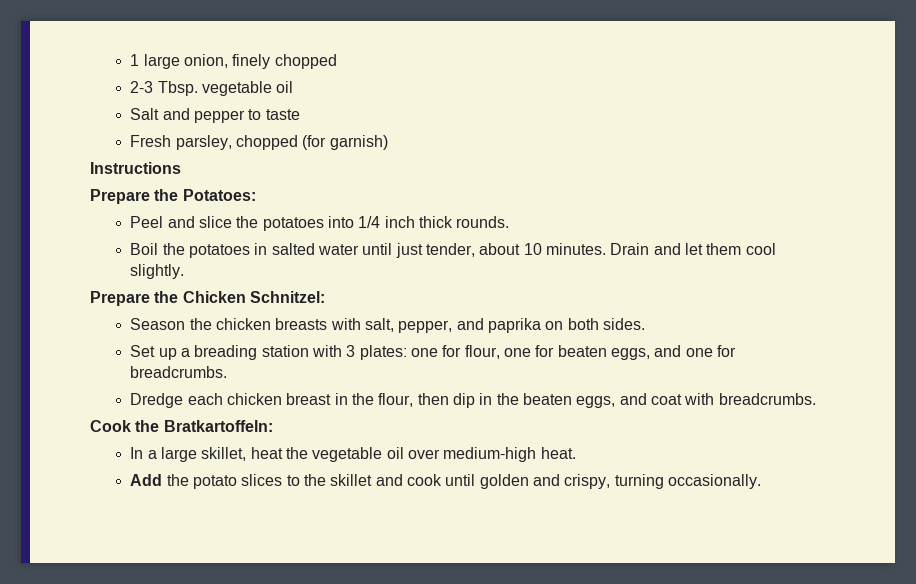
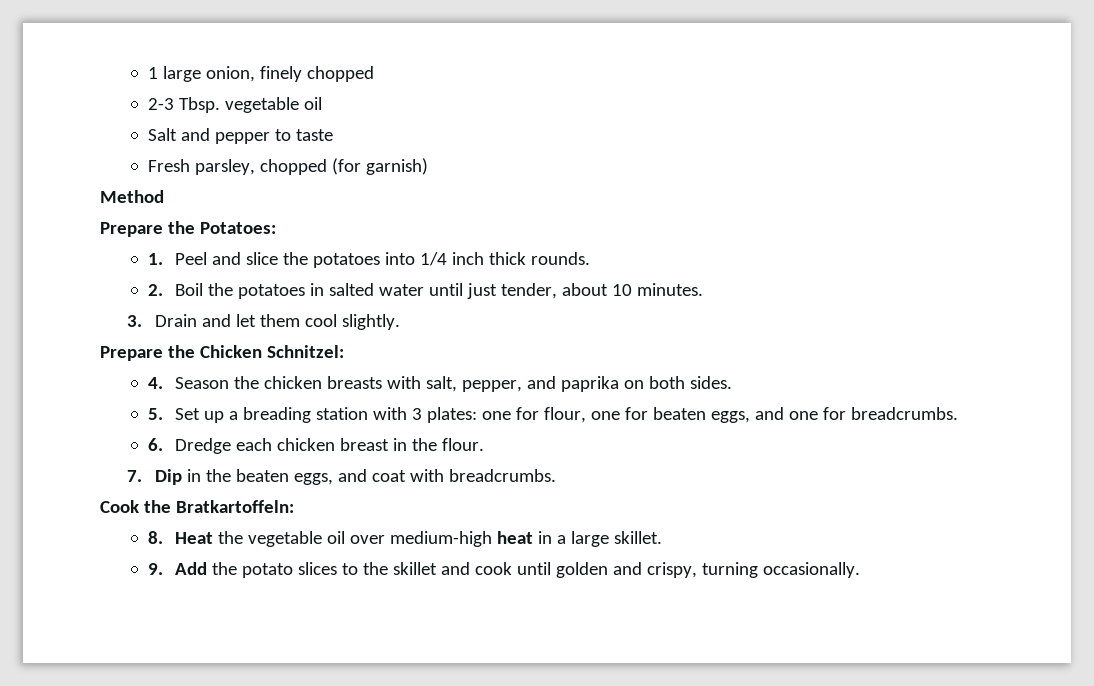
- Instructions
+ Method
- Peel and slice the potatoes into 1/4 inch thick rounds.
+ 1. Peel and slice the potatoes into 1/4 inch thick rounds.
- Boil the potatoes in salted water until just tender, about 10 minutes. Drain and let them cool slightly.
+ 2. Boil the potatoes in salted water until just tender, about 10 minutes.
+ 3. Drain and let them cool slightly.
- Season the chicken breasts with salt, pepper, and paprika on both sides.
+ 4. Season the chicken breasts with salt, pepper, and paprika on both sides.
- Set up a breading station with 3 plates: one for flour, one for beaten eggs, and one for breadcrumbs.
+ 5. Set up a breading station with 3 plates: one for flour, one for beaten eggs, and one for breadcrumbs.
- Dredge each chicken breast in the flour, then dip in the beaten eggs, and coat with breadcrumbs.
+ 6. Dredge each chicken breast in the flour.
+ 7. Dip in the beaten eggs, and coat with breadcrumbs.
- In a large skillet, heat the vegetable oil over medium-high heat.
- Add the potato slices to the skillet and cook until golden and crispy, turning occasionally.
+ 8. Heat the vegetable oil over medium-high heat in a large skillet.
+ 9. Add the potato slices to the skillet and cook until golden and crispy, turning occasionally.

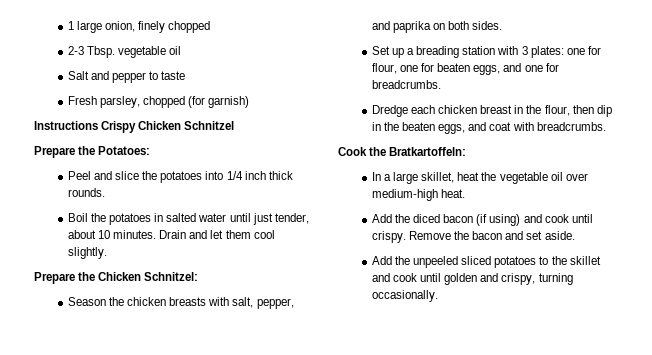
- Method
+ Instructions Crispy Chicken Schnitzel
- 1. Peel and slice the potatoes into 1/4 inch thick rounds.
+ Peel and slice the potatoes into 1/4 inch thick rounds.
- 2. Boil the potatoes in salted water until just tender, about 10 minutes.
- 3. Drain and let them cool slightly.
+ Boil the potatoes in salted water until just tender, about 10 minutes. Drain and let them cool slightly.
- 4. Season the chicken breasts with salt, pepper, and paprika on both sides.
+ Season the chicken breasts with salt, pepper, and paprika on both sides.
- 5. Set up a breading station with 3 plates: one for flour, one for beaten eggs, and one for breadcrumbs.
+ Set up a breading station with 3 plates: one for flour, one for beaten eggs, and one for breadcrumbs.
- 6. Dredge each chicken breast in the flour.
- 7. Dip in the beaten eggs, and coat with breadcrumbs.
+ Dredge each chicken breast in the flour, then dip in the beaten eggs, and coat with breadcrumbs.
- 8. Heat the vegetable oil over medium-high heat in a large skillet.
- 9. Add the potato slices to the skillet and cook until golden and crispy, turning occasionally.
+ In a large skillet, heat the vegetable oil over medium-high heat.
+ Add the diced bacon (if using) and cook until crispy. Remove the bacon and set aside.
+ Add the unpeeled sliced potatoes to the skillet and cook until golden and crispy, turning occasionally.

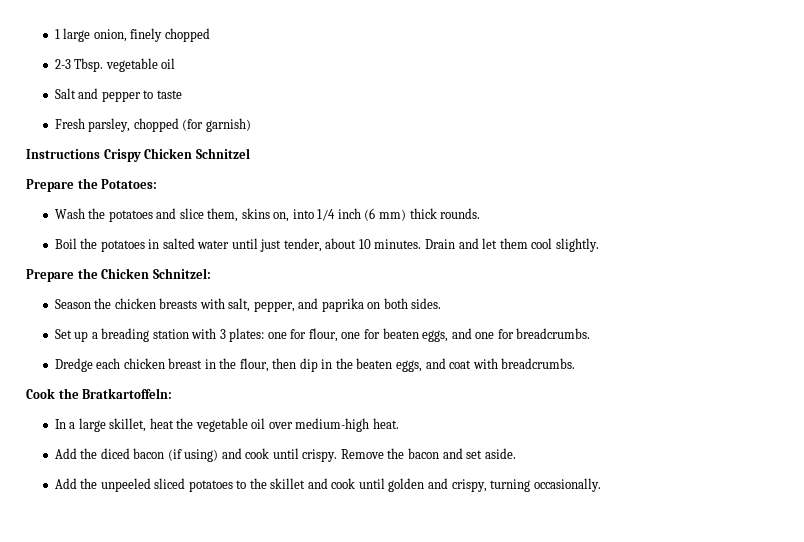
- Peel and slice the potatoes into 1/4 inch thick rounds.
+ Wash the potatoes and slice them, skins on, into 1/4 inch (6 mm) thick rounds.

